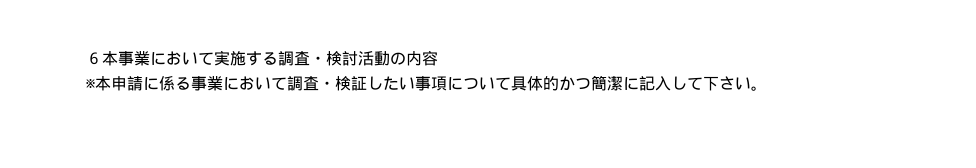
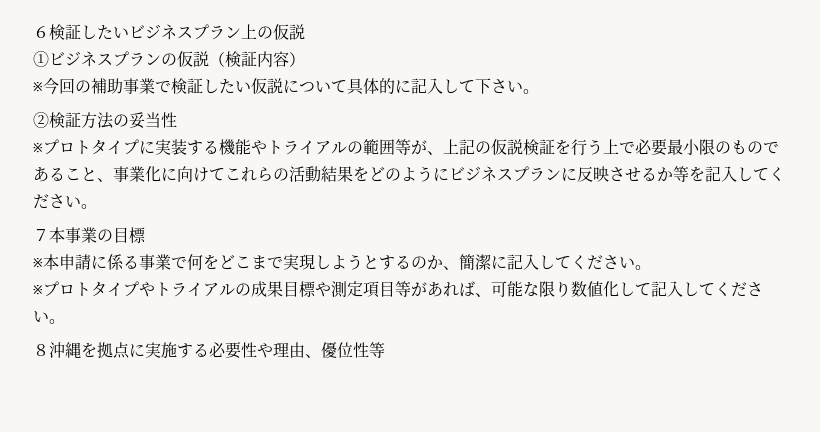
- ６本事業において実施する調査・検討活動の内容
+ ６検証したいビジネスプラン上の仮説
+ ①ビジネスプランの仮説（検証内容）
+ ※今回の補助事業で検証したい仮説について具体的に記入して下さい。
+ ②検証方法の妥当性
+ ※プロトタイプに実装する機能やトライアルの範囲等が、上記の仮説検証を行う上で必要最小限のものであること、事業化に向けてこれらの活動結果をどのようにビジネスプランに反映させるか等を記入してください。
+ ７本事業の目標
- ※本申請に係る事業において調査・検証したい事項について具体的かつ簡潔に記入して下さい。
+ ※本申請に係る事業で何をどこまで実現しようとするのか、簡潔に記入してください。
+ ※プロトタイプやトライアルの成果目標や測定項目等があれば、可能な限り数値化して記入してください。
+ ８沖縄を拠点に実施する必要性や理由、優位性等

